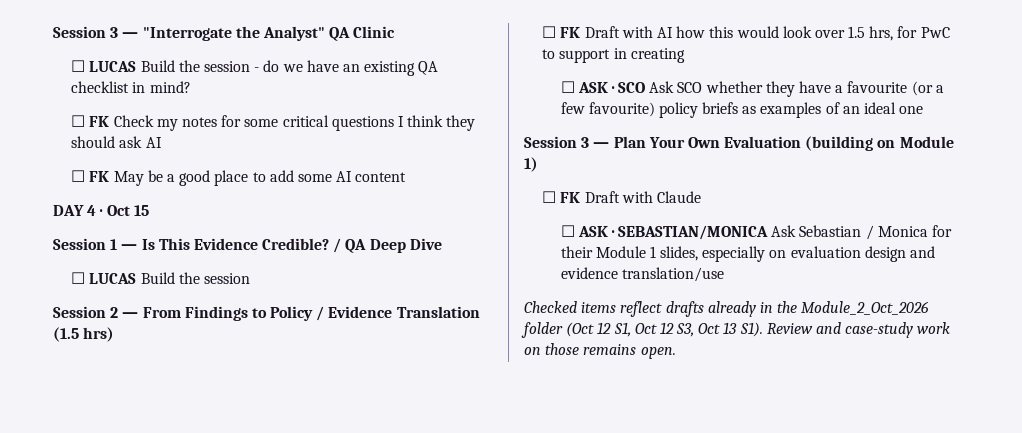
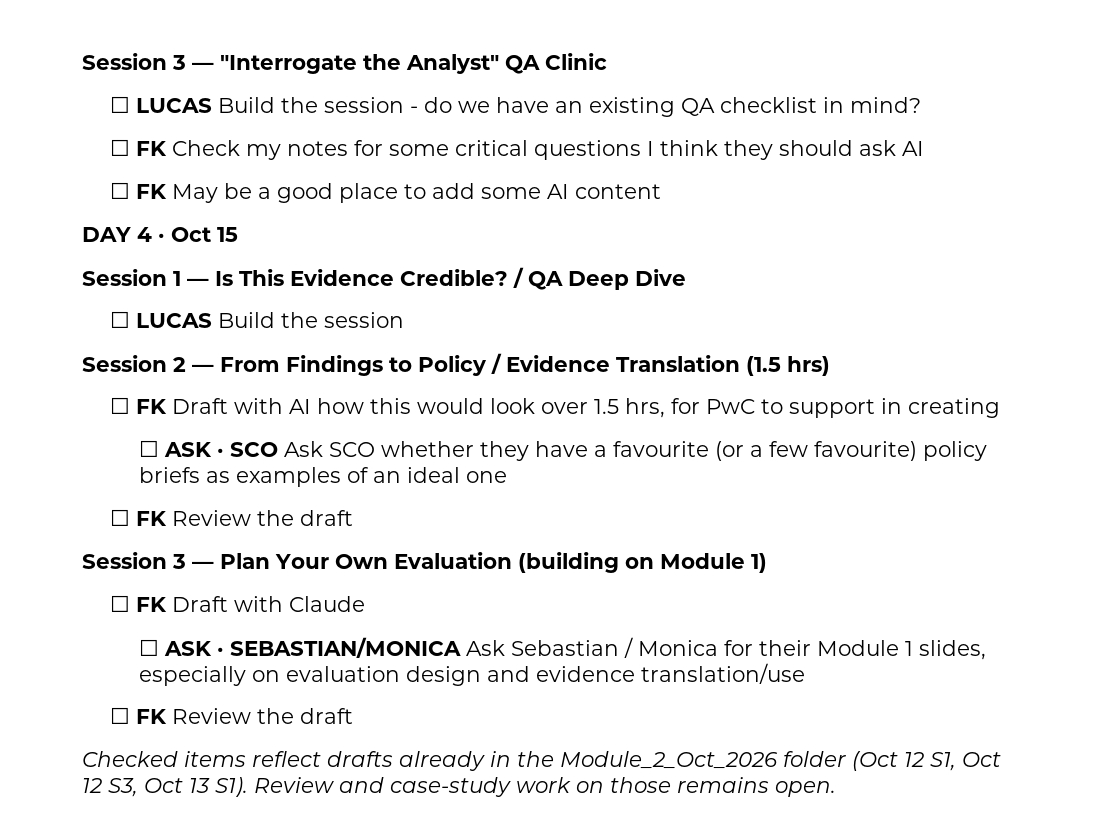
  ☐ ASK · SCO Ask SCO whether they have a favourite (or a few favourite) policy briefs as examples of an ideal one
+ ☐ FK Review the draft
  ☐ ASK · SEBASTIAN/MONICA Ask Sebastian / Monica for their Module 1 slides, especially on evaluation design and evidence translation/use
+ ☐ FK Review the draft

